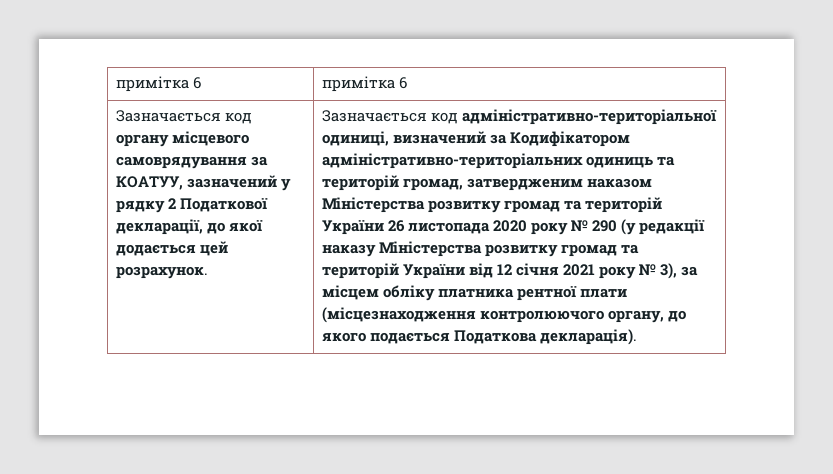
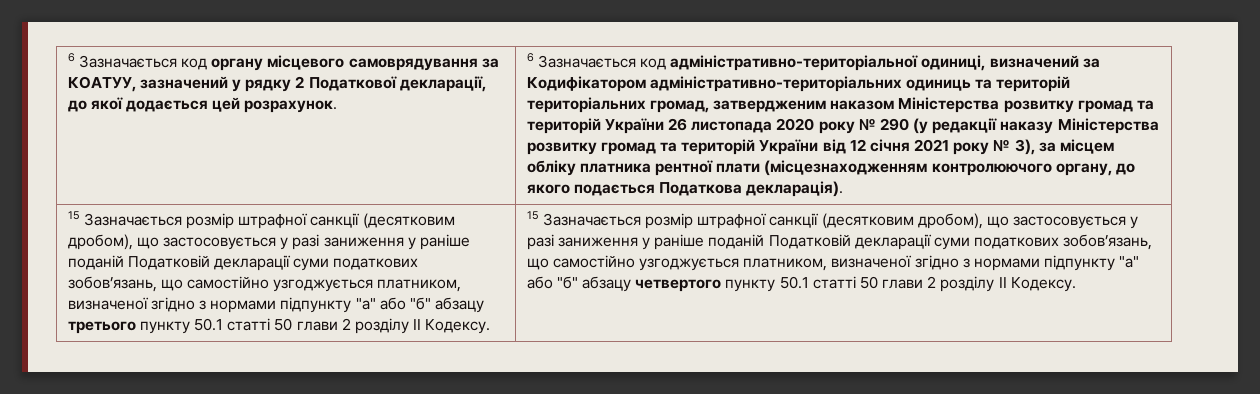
- примітка 6 | примітка 6
- Зазначається код органу місцевого самоврядування за КОАТУУ, зазначений у рядку 2 Податкової декларації, до якої додається цей розрахунок.
+ 6 Зазначається код органу місцевого самоврядування за КОАТУУ, зазначений у рядку 2 Податкової декларації, до якої додається цей розрахунок.
- Зазначається код адміністративно-територіальної одиниці, визначений за Кодифікатором адміністративно-територіальних одиниць та територій громад, затвердженим наказом Міністерства розвитку громад та територій України 26 листопада 2020 року № 290 (у редакції наказу Міністерства розвитку громад та територій України від 12 січня 2021 року № 3), за місцем обліку платника рентної плати (місцезнаходження контролюючого органу, до якого подається Податкова декларація).
+ 6 Зазначається код адміністративно-територіальної одиниці, визначений за Кодифікатором адміністративно-територіальних одиниць та територій територіальних громад, затвердженим наказом Міністерства розвитку громад та територій України 26 листопада 2020 року № 290 (у редакції наказу Міністерства розвитку громад та територій України від 12 січня 2021 року № 3), за місцем обліку платника рентної плати (місцезнаходженням контролюючого органу, до якого подається Податкова декларація).
+ 15 Зазначається розмір штрафної санкції (десятковим дробом), що застосовується у разі заниження у раніше поданій Податковій декларації суми податкових зобов’язань, що самостійно узгоджується платником, визначеної згідно з нормами підпункту "а" або "б" абзацу третього пункту 50.1 статті 50 глави 2 розділу ІІ Кодексу. | 15 Зазначається розмір штрафної санкції (десятковим дробом), що застосовується у разі заниження у раніше поданій Податковій декларації суми податкових зобов’язань, що самостійно узгоджується платником, визначеної згідно з нормами підпункту "а" або "б" абзацу четвертого пункту 50.1 статті 50 глави 2 розділу ІІ Кодексу.

